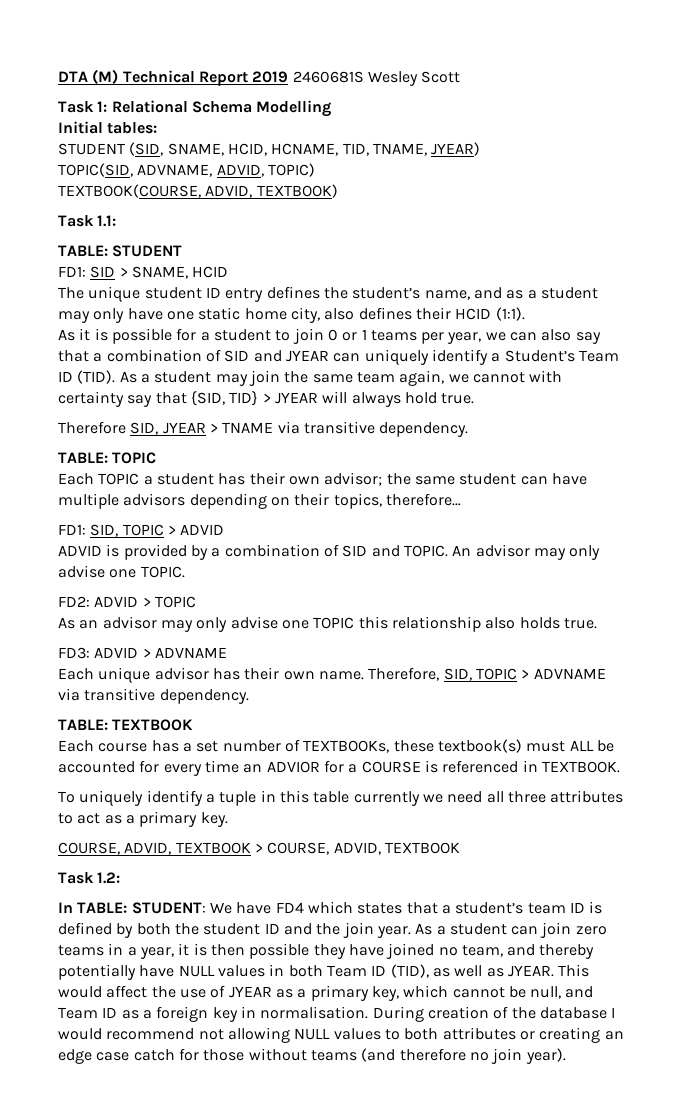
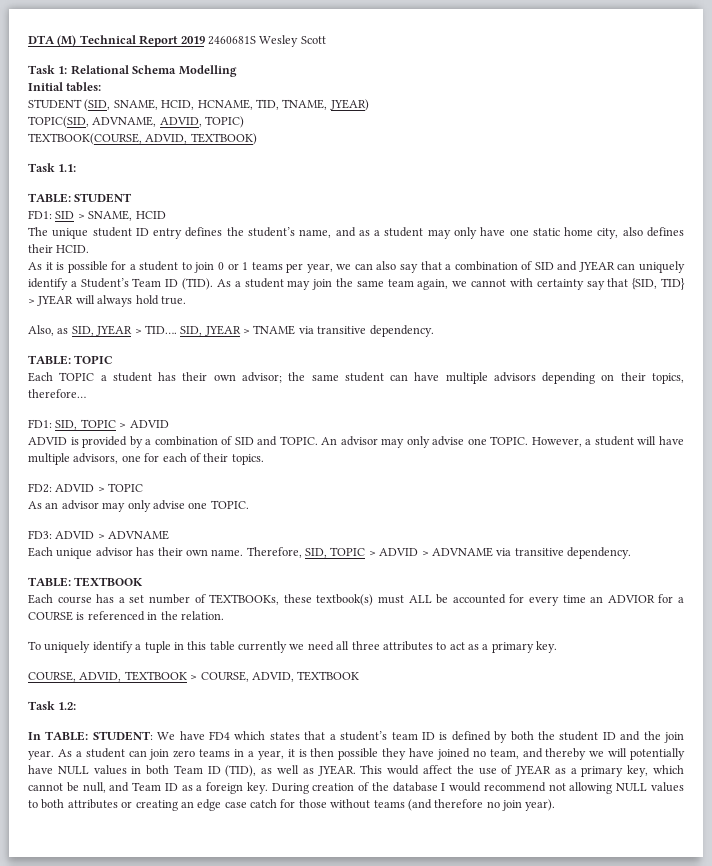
- The unique student ID entry defines the student’s name, and as a student may only have one static home city, also defines their HCID (1:1).
+ The unique student ID entry defines the student’s name, and as a student may only have one static home city, also defines their HCID.
- Therefore SID, JYEAR > TNAME via transitive dependency.
+ Also, as SID, JYEAR > TID…. SID, JYEAR > TNAME via transitive dependency.
+ However, a student will have multiple advisors, one for each of their topics.
- As an advisor may only advise one TOPIC this relationship also holds true.
+ As an advisor may only advise one TOPIC.
- Therefore, SID, TOPIC > ADVNAME via transitive dependency.
+ Therefore, SID, TOPIC > ADVID > ADVNAME via transitive dependency.
- Each course has a set number of TEXTBOOKs, these textbook(s) must ALL be accounted for every time an ADVIOR for a COURSE is referenced in TEXTBOOK.
+ Each course has a set number of TEXTBOOKs, these textbook(s) must ALL be accounted for every time an ADVIOR for a COURSE is referenced in the relation.
- As a student can join zero teams in a year, it is then possible they have joined no team, and thereby potentially have NULL values in both Team ID (TID), as well as JYEAR.
+ As a student can join zero teams in a year, it is then possible they have joined no team, and thereby we will potentially have NULL values in both Team ID (TID), as well as JYEAR.
- This would affect the use of JYEAR as a primary key, which cannot be null, and Team ID as a foreign key in normalisation.
+ This would affect the use of JYEAR as a primary key, which cannot be null, and Team ID as a foreign key.

